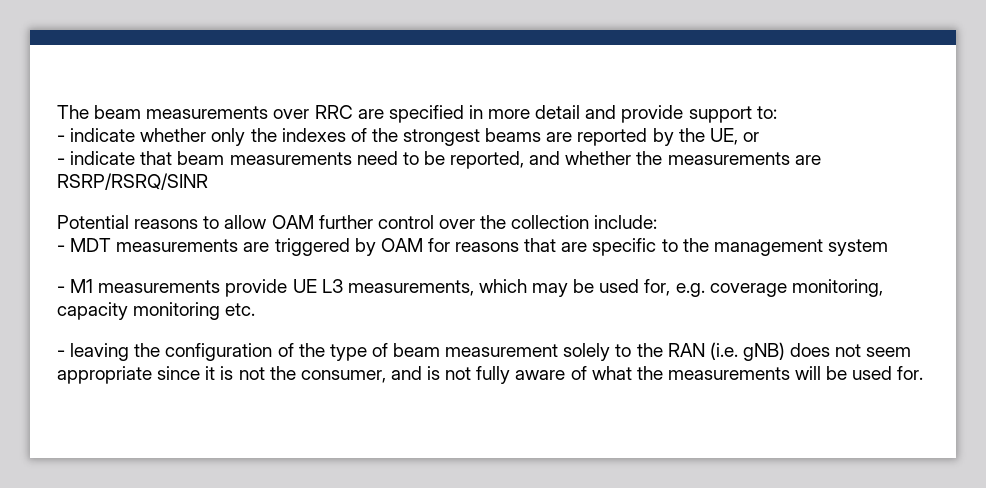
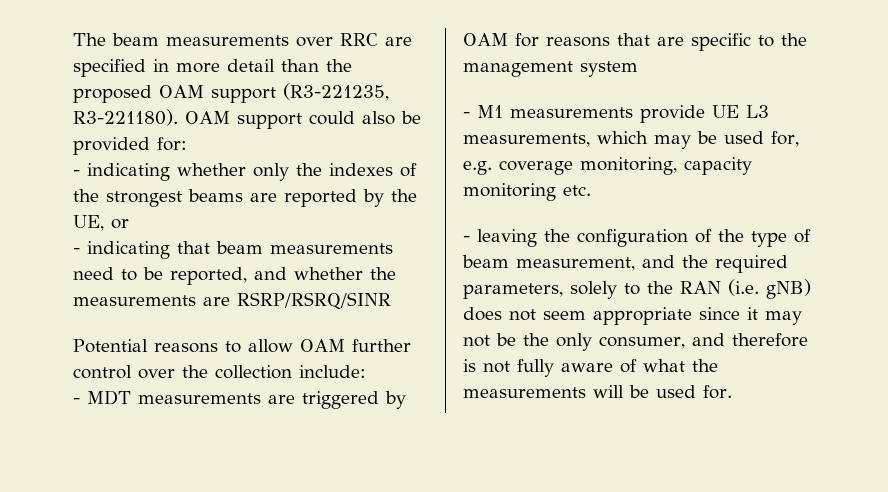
- The beam measurements over RRC are specified in more detail and provide support to:
- - indicate whether only the indexes of the strongest beams are reported by the UE, or
+ The beam measurements over RRC are specified in more detail than the proposed OAM support (R3-221235, R3-221180). OAM support could also be provided for:
+ - indicating whether only the indexes of the strongest beams are reported by the UE, or
- - indicate that beam measurements need to be reported, and whether the measurements are RSRP/RSRQ/SINR
+ - indicating that beam measurements need to be reported, and whether the measurements are RSRP/RSRQ/SINR
- - leaving the configuration of the type of beam measurement solely to the RAN (i.e. gNB) does not seem appropriate since it is not the consumer, and is not fully aware of what the measurements will be used for.
+ - leaving the configuration of the type of beam measurement, and the required parameters, solely to the RAN (i.e. gNB) does not seem appropriate since it may not be the only consumer, and therefore is not fully aware of what the measurements will be used for.

